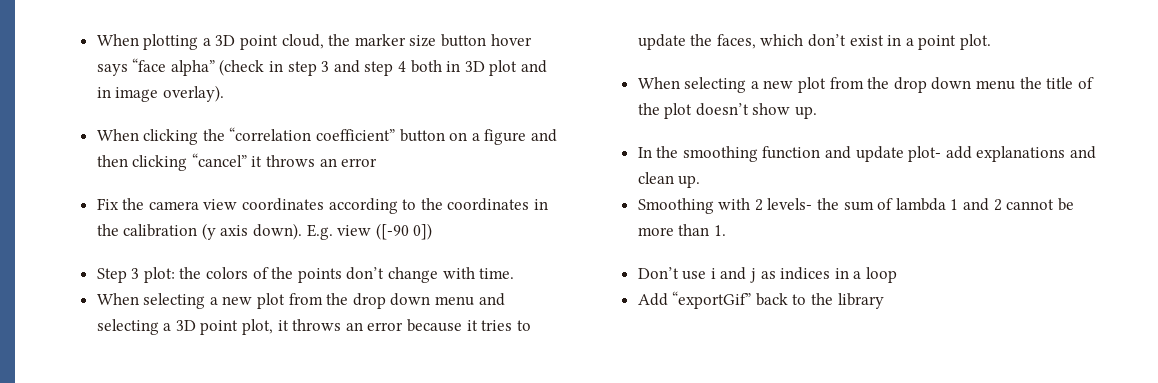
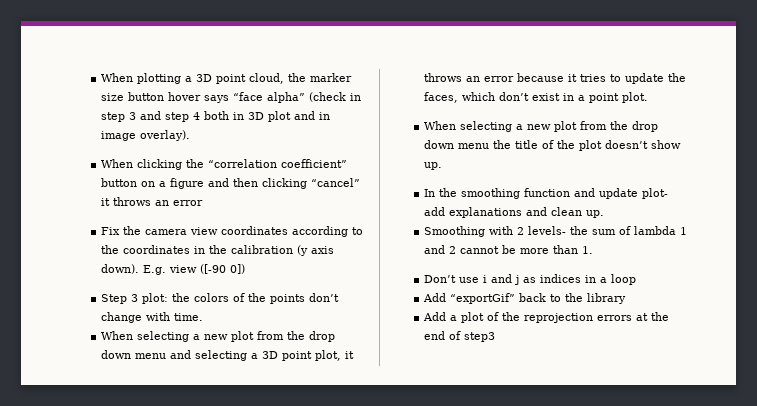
+ Add a plot of the reprojection errors at the end of step3

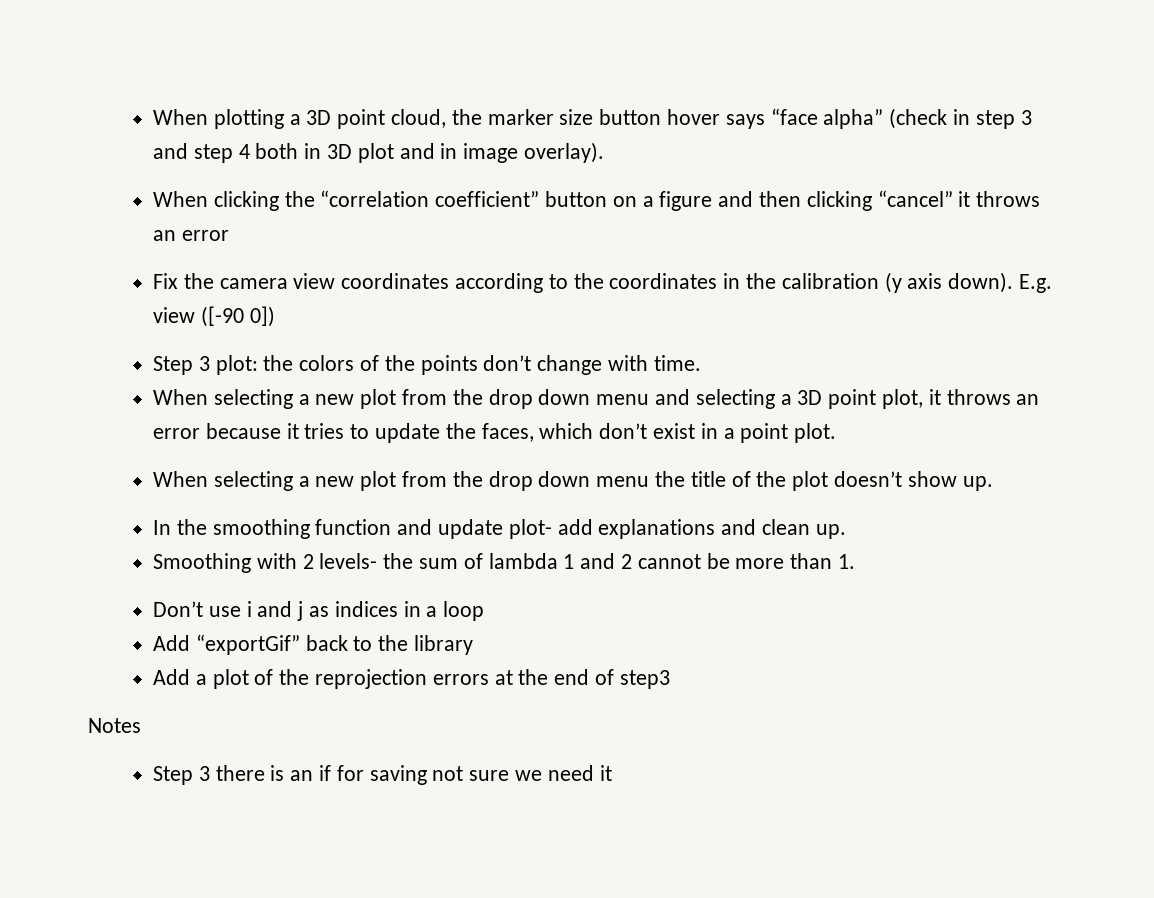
+ Notes
+ Step 3 there is an if for saving not sure we need it

